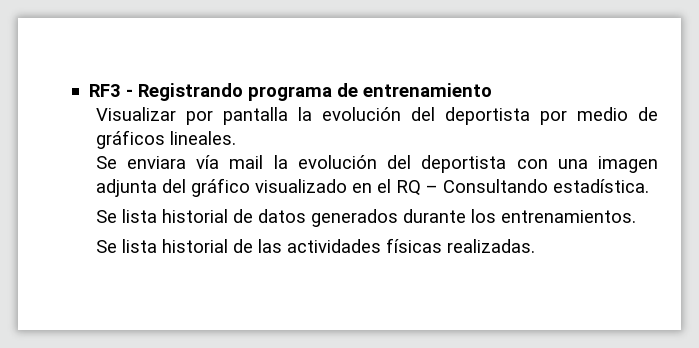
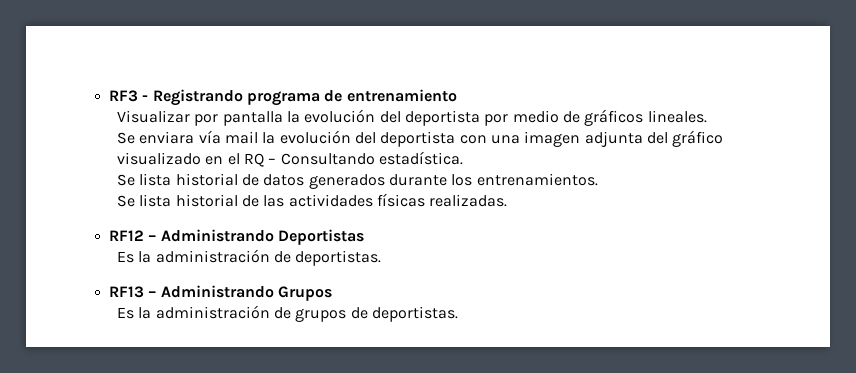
+ RF12 – Administrando Deportistas
+ Es la administración de deportistas.
+ RF13 – Administrando Grupos
+ Es la administración de grupos de deportistas.

